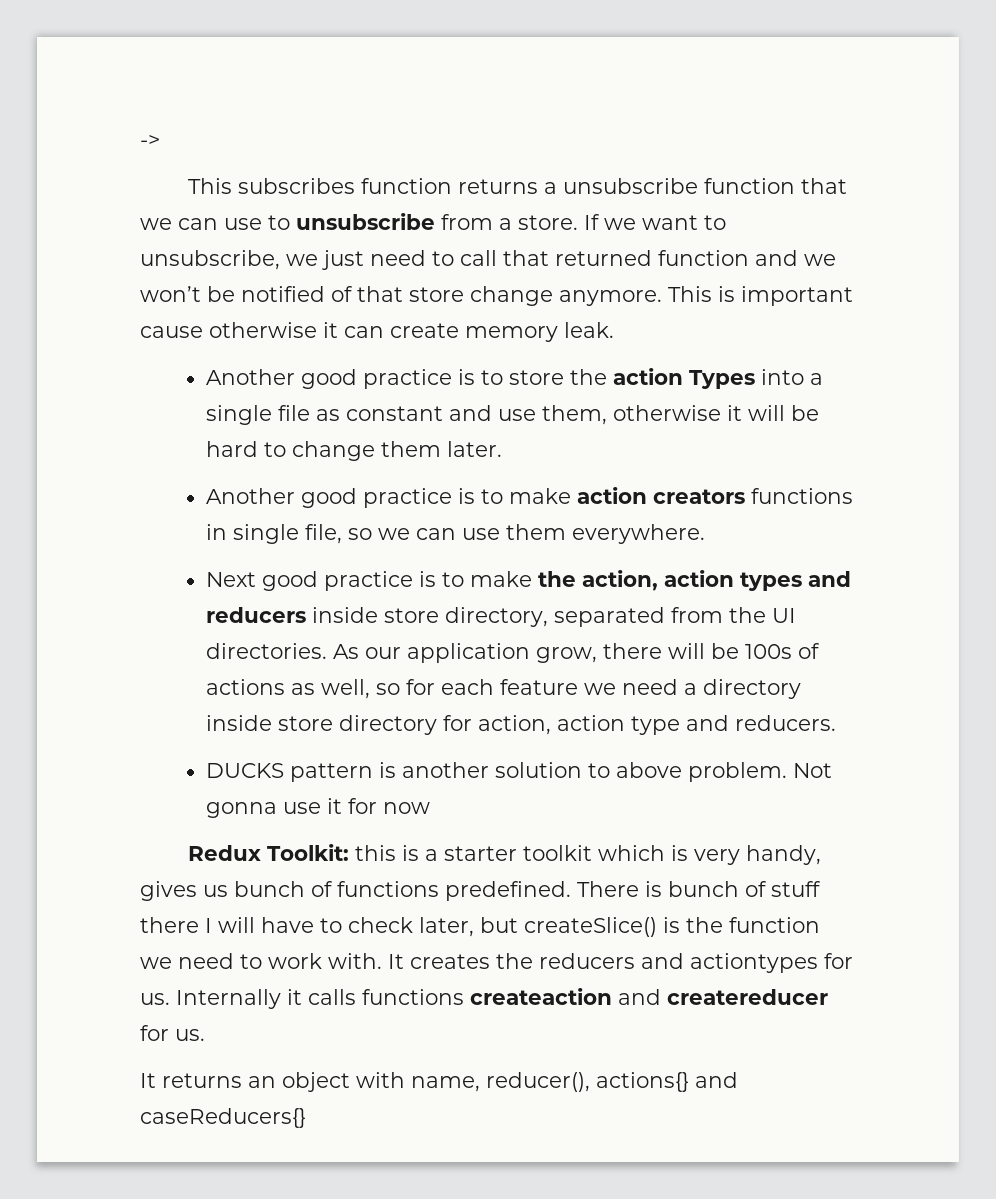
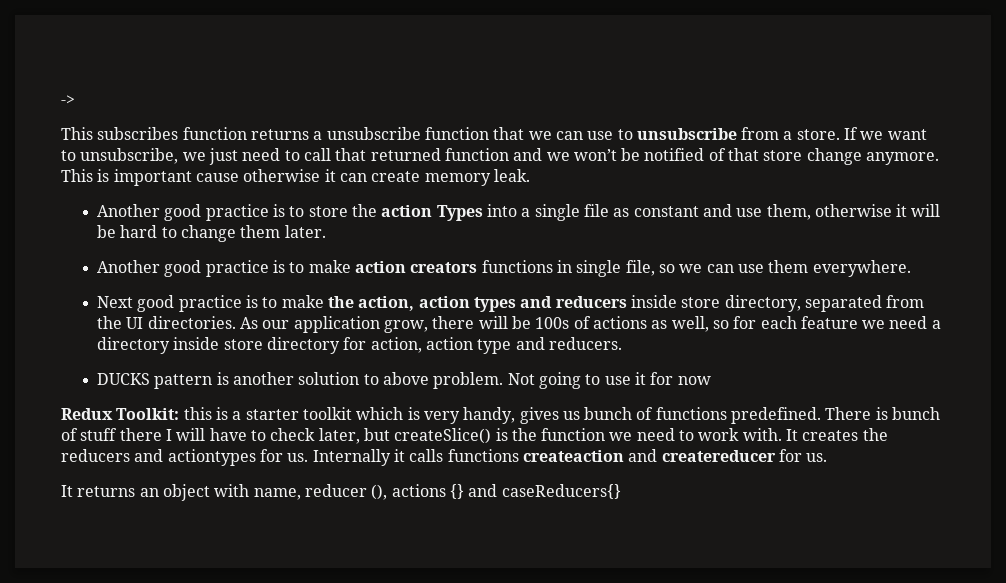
- Not gonna use it for now
+ Not going to use it for now
- It returns an object with name, reducer(), actions{} and caseReducers{}
+ It returns an object with name, reducer (), actions {} and caseReducers{}

